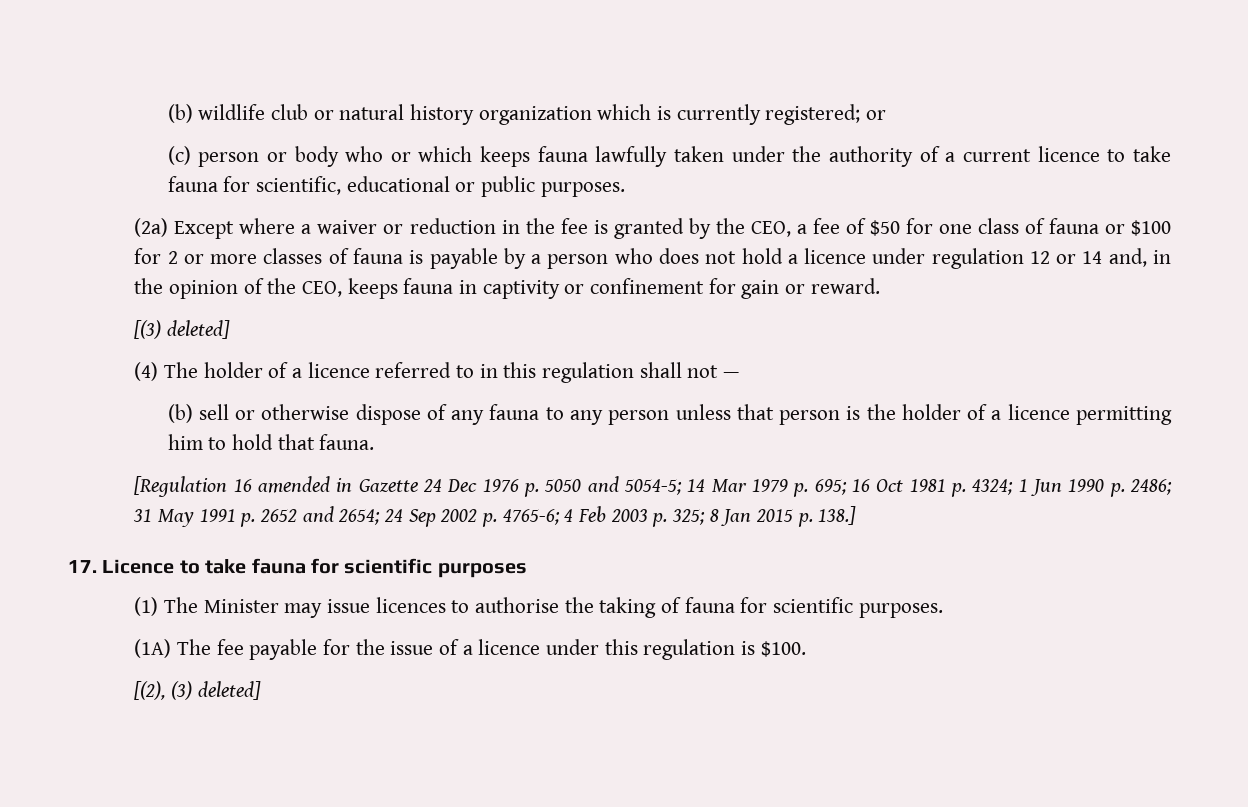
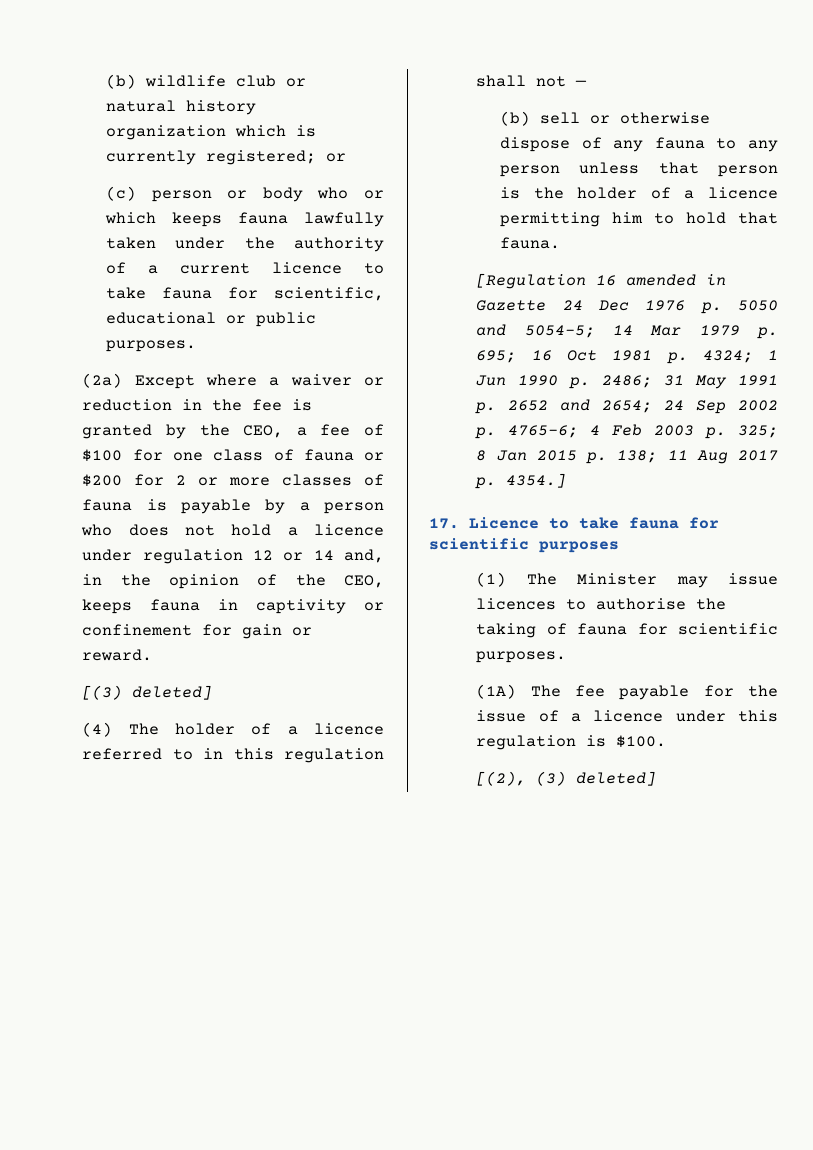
- (2a) Except where a waiver or reduction in the fee is granted by the CEO, a fee of $50 for one class of fauna or $100 for 2 or more classes of fauna is payable by a person who does not hold a licence under regulation 12 or 14 and, in the opinion of the CEO, keeps fauna in captivity or confinement for gain or reward.
+ (2a) Except where a waiver or reduction in the fee is granted by the CEO, a fee of $100 for one class of fauna or $200 for 2 or more classes of fauna is payable by a person who does not hold a licence under regulation 12 or 14 and, in the opinion of the CEO, keeps fauna in captivity or confinement for gain or reward.
- [Regulation 16 amended in Gazette 24 Dec 1976 p. 5050 and 5054-5; 14 Mar 1979 p. 695; 16 Oct 1981 p. 4324; 1 Jun 1990 p. 2486; 31 May 1991 p. 2652 and 2654; 24 Sep 2002 p. 4765-6; 4 Feb 2003 p. 325; 8 Jan 2015 p. 138.]
+ [Regulation 16 amended in Gazette 24 Dec 1976 p. 5050 and 5054-5; 14 Mar 1979 p. 695; 16 Oct 1981 p. 4324; 1 Jun 1990 p. 2486; 31 May 1991 p. 2652 and 2654; 24 Sep 2002 p. 4765-6; 4 Feb 2003 p. 325; 8 Jan 2015 p. 138; 11 Aug 2017 p. 4354.]

